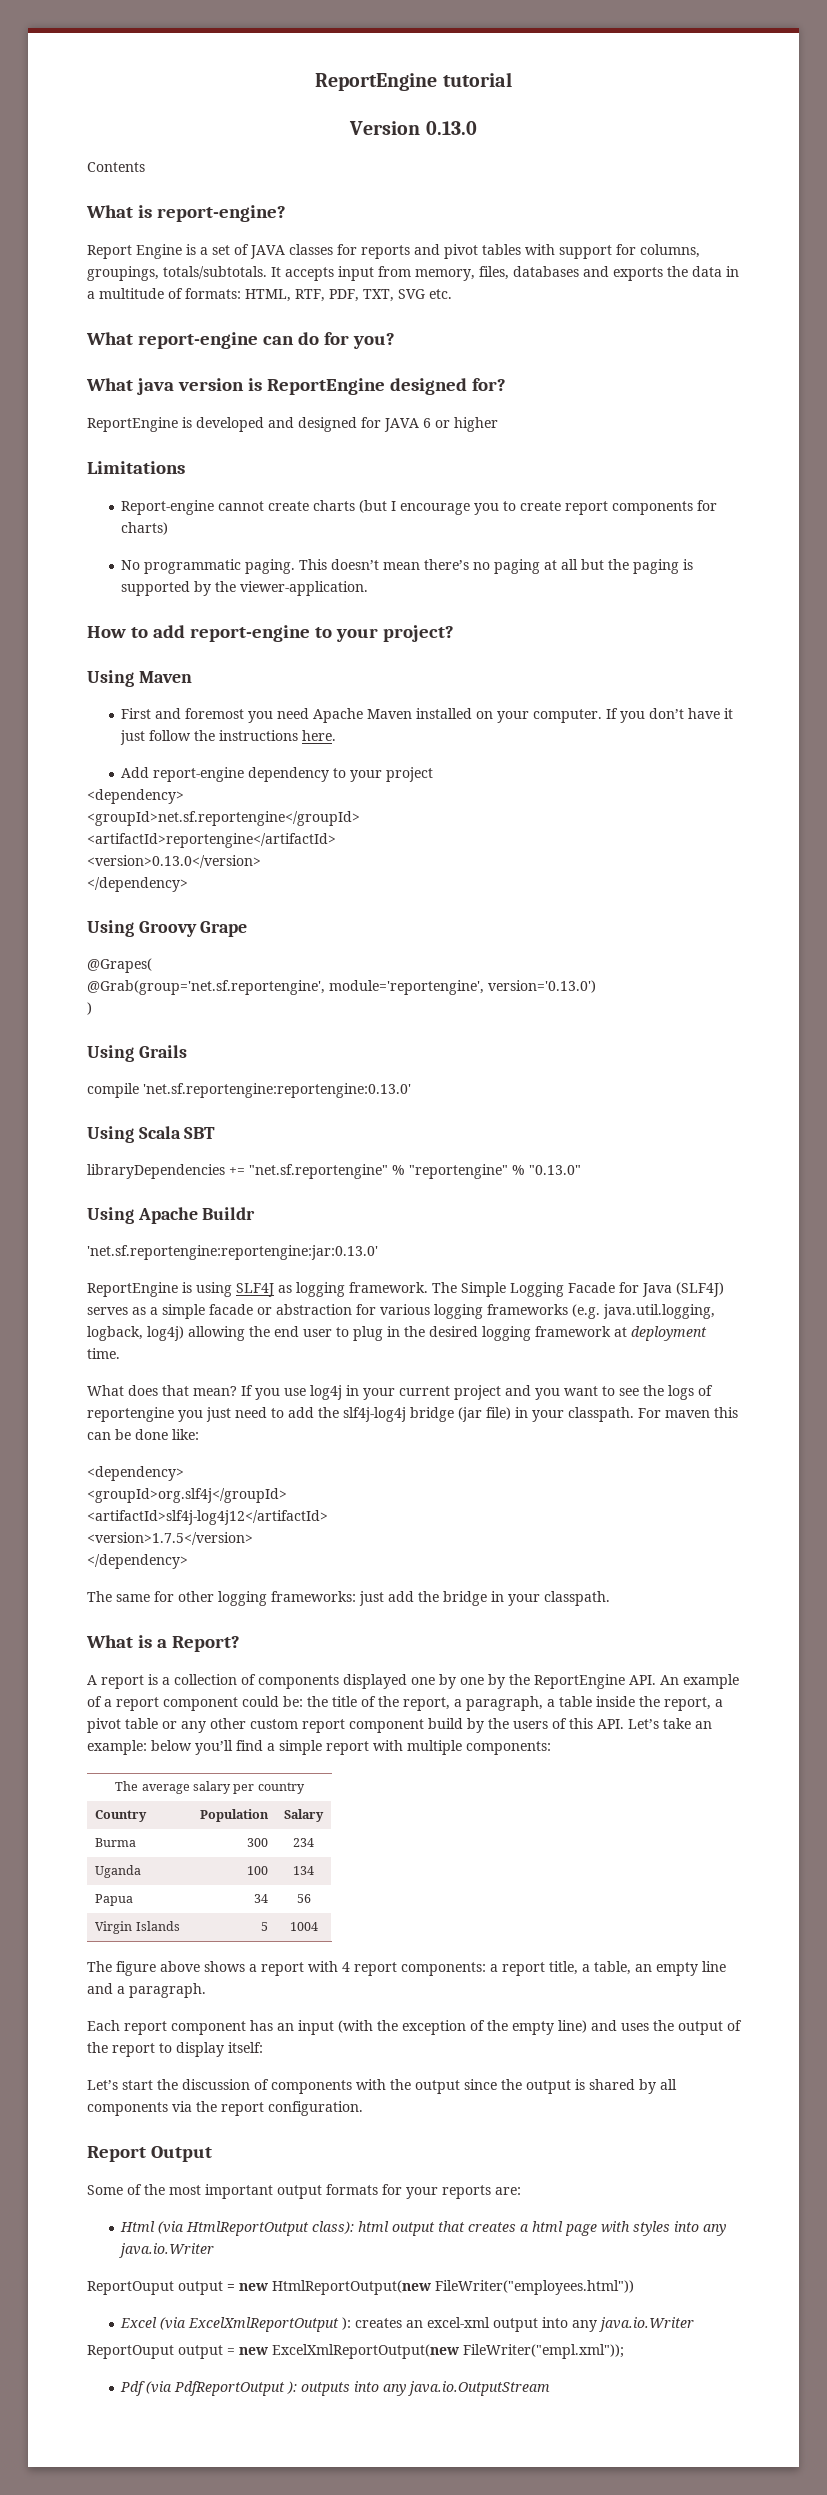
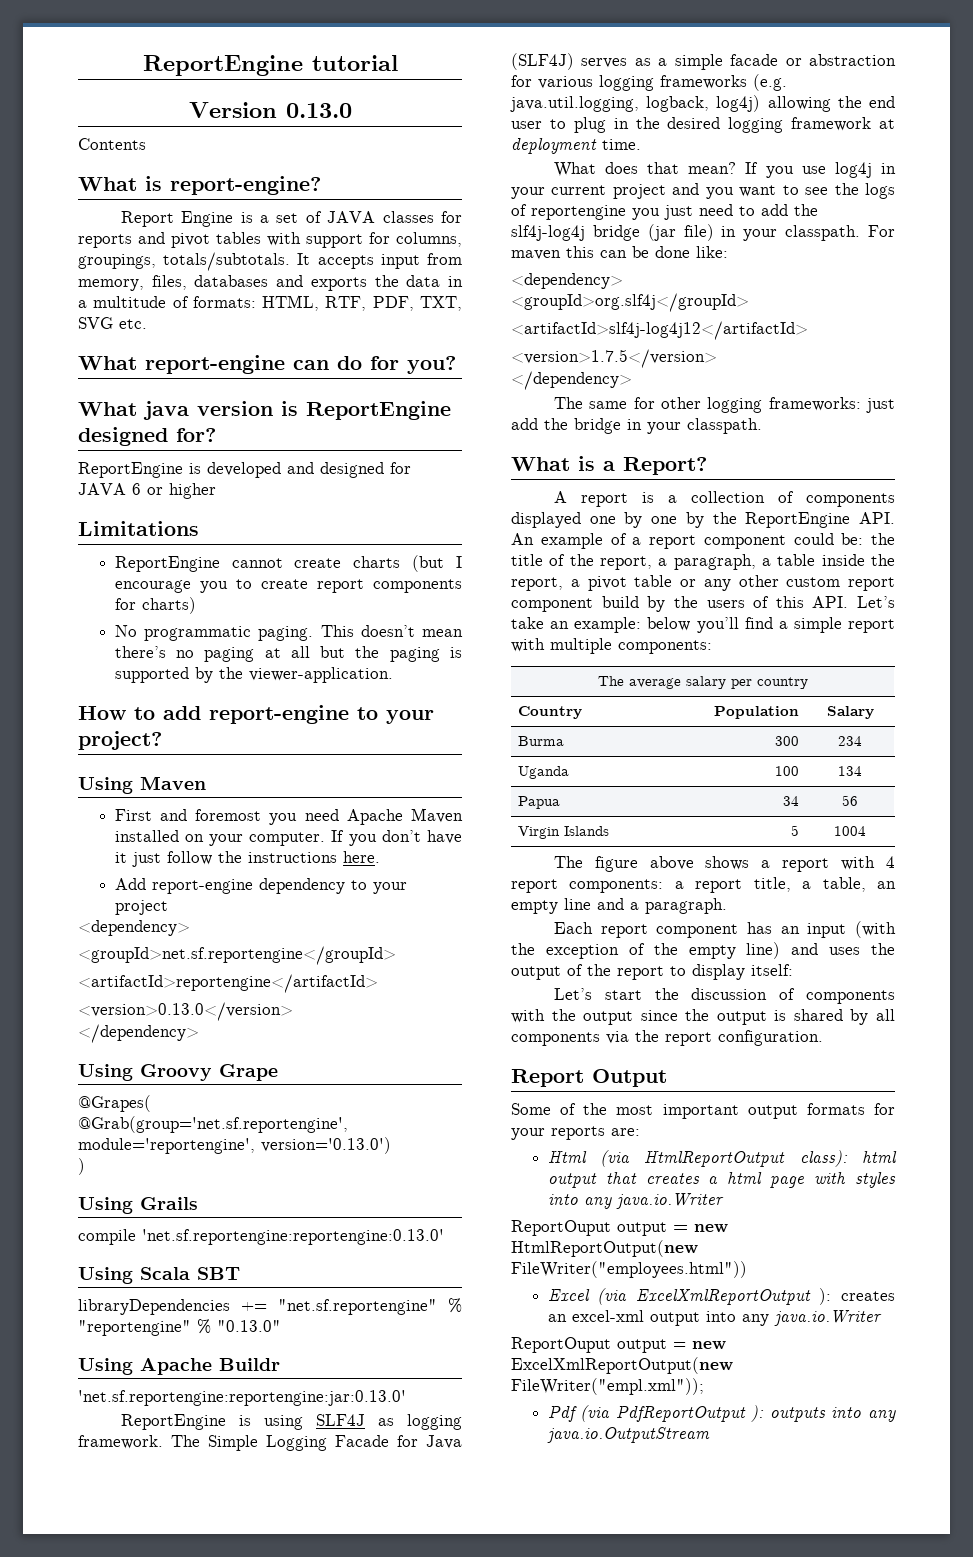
- Report-engine cannot create charts (but I encourage you to create report components for charts)
+ ReportEngine cannot create charts (but I encourage you to create report components for charts)

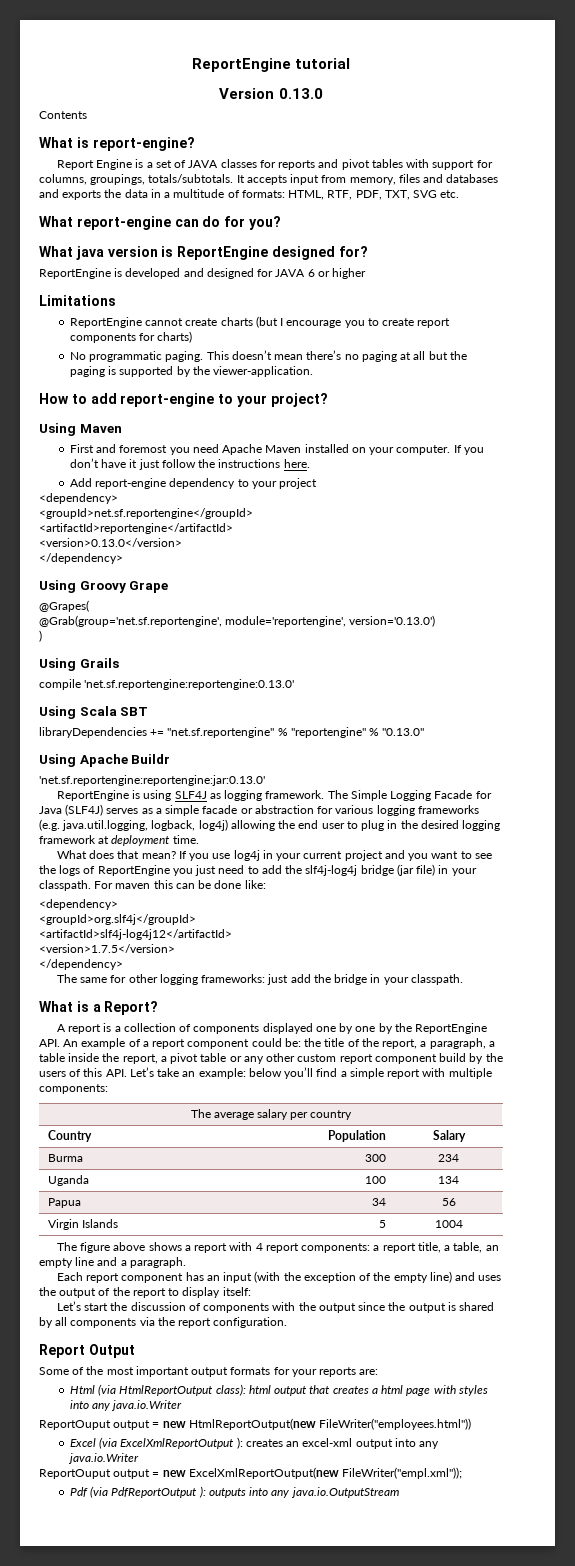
- It accepts input from memory, files, databases and exports the data in a multitude of formats: HTML, RTF, PDF, TXT, SVG etc.
+ It accepts input from memory, files and databases and exports the data in a multitude of formats: HTML, RTF, PDF, TXT, SVG etc.
- If you use log4j in your current project and you want to see the logs of reportengine you just need to add the slf4j-log4j bridge (jar file) in your classpath.
+ If you use log4j in your current project and you want to see the logs of ReportEngine you just need to add the slf4j-log4j bridge (jar file) in your classpath.

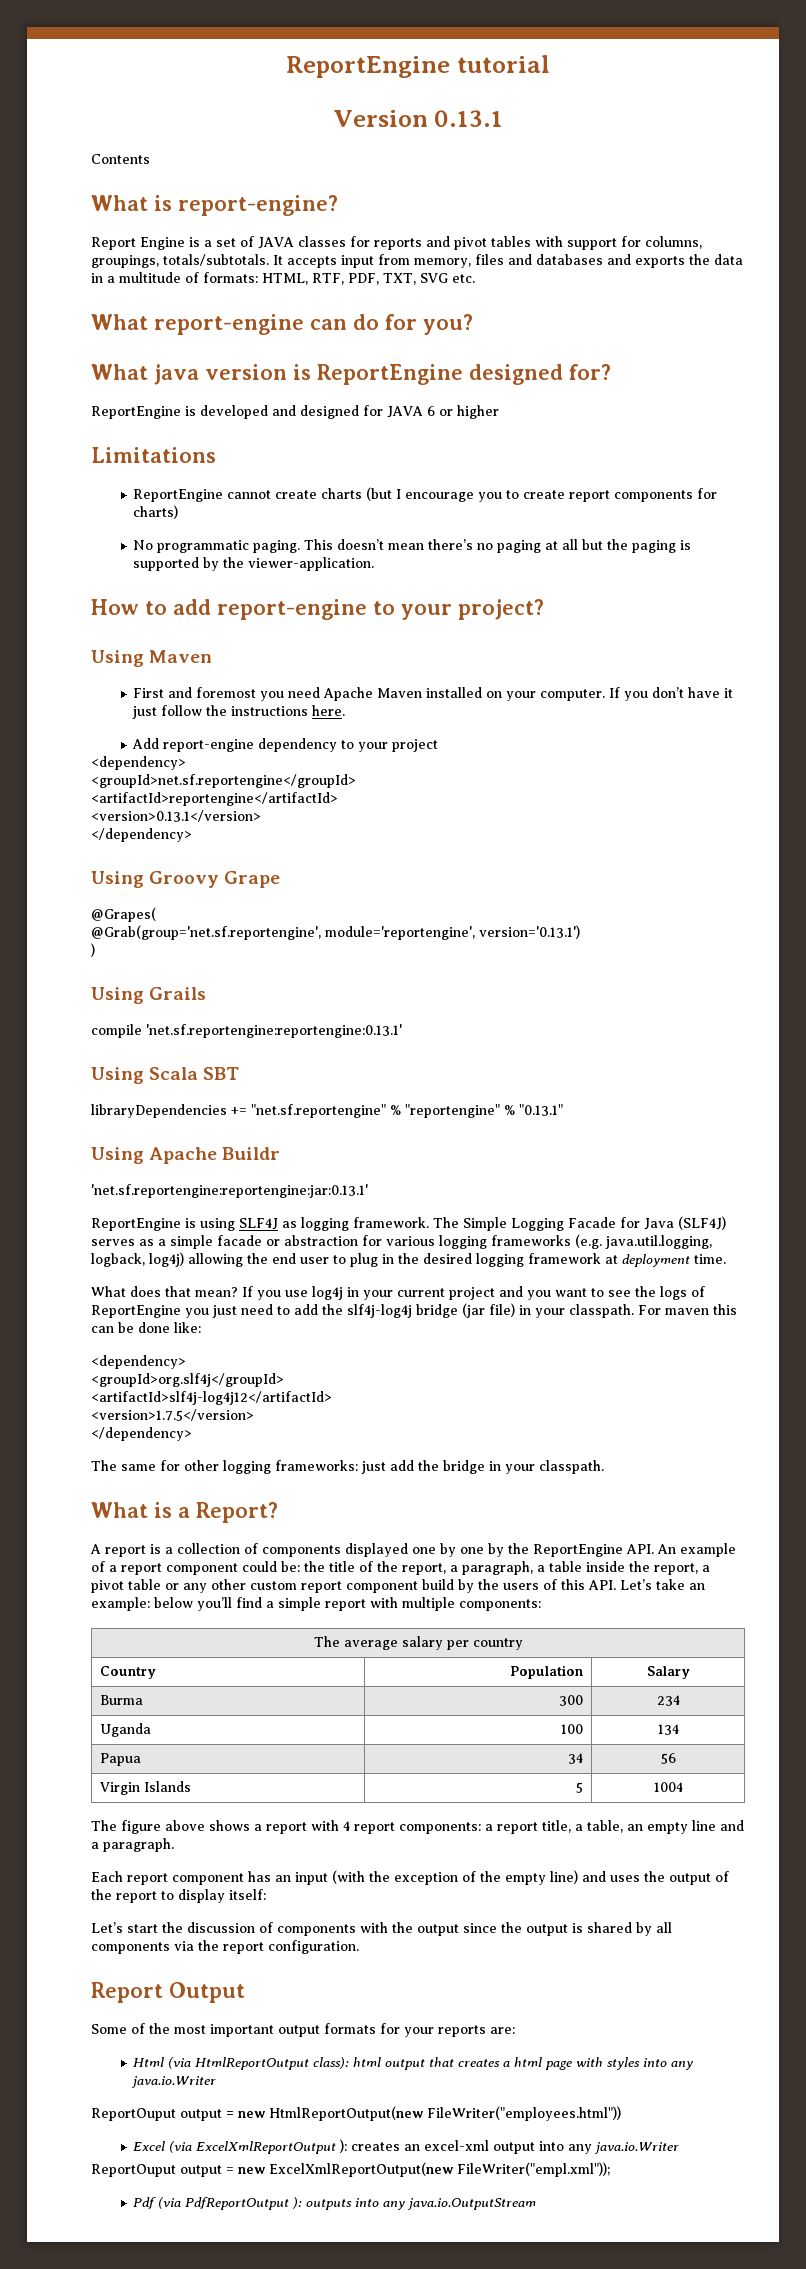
- Version 0.13.0
+ Version 0.13.1
- <version>0.13.0</version>
+ <version>0.13.1</version>
- @Grab(group='net.sf.reportengine', module='reportengine', version='0.13.0')
+ @Grab(group='net.sf.reportengine', module='reportengine', version='0.13.1')
- compile 'net.sf.reportengine:reportengine:0.13.0'
+ compile 'net.sf.reportengine:reportengine:0.13.1'
- libraryDependencies += "net.sf.reportengine" % "reportengine" % "0.13.0"
+ libraryDependencies += "net.sf.reportengine" % "reportengine" % "0.13.1"
- 'net.sf.reportengine:reportengine:jar:0.13.0'
+ 'net.sf.reportengine:reportengine:jar:0.13.1'

